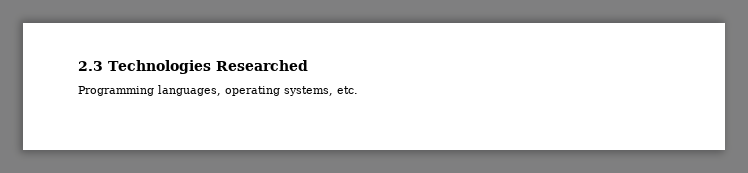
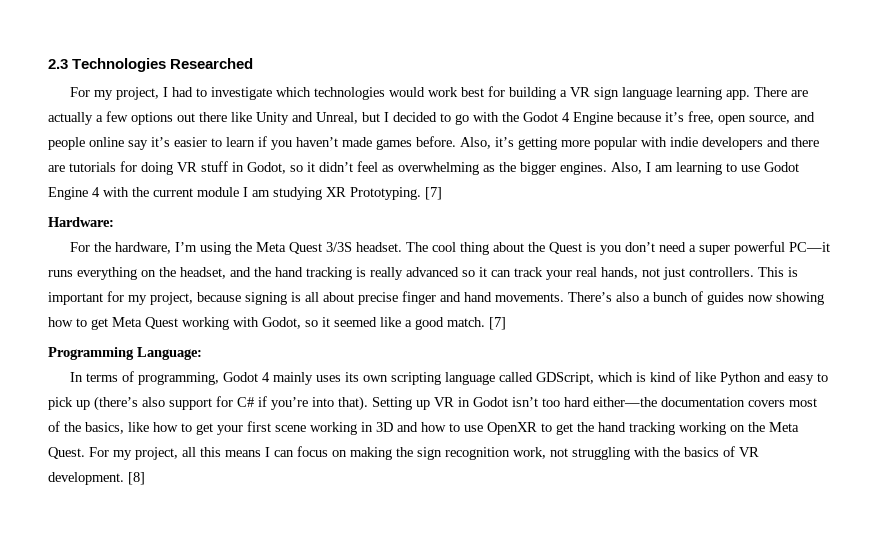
- Programming languages, operating systems, etc.
+ For my project, I had to investigate which technologies would work best for building a VR sign language learning app. There are actually a few options out there like Unity and Unreal, but I decided to go with the Godot 4 Engine because it’s free, open source, and people online say it’s easier to learn if you haven’t made games before. Also, it’s getting more popular with indie developers and there are tutorials for doing VR stuff in Godot, so it didn’t feel as overwhelming as the bigger engines. Also, I am learning to use Godot Engine 4 with the current module I am studying XR Prototyping. [7]
+ Hardware:
+ For the hardware, I’m using the Meta Quest 3/3S headset. The cool thing about the Quest is you don’t need a super powerful PC—it runs everything on the headset, and the hand tracking is really advanced so it can track your real hands, not just controllers. This is important for my project, because signing is all about precise finger and hand movements. There’s also a bunch of guides now showing how to get Meta Quest working with Godot, so it seemed like a good match. [7]
+ Programming Language:
+ In terms of programming, Godot 4 mainly uses its own scripting language called GDScript, which is kind of like Python and easy to pick up (there’s also support for C# if you’re into that). Setting up VR in Godot isn’t too hard either—the documentation covers most of the basics, like how to get your first scene working in 3D and how to use OpenXR to get the hand tracking working on the Meta Quest. For my project, all this means I can focus on making the sign recognition work, not struggling with the basics of VR development. [8]

